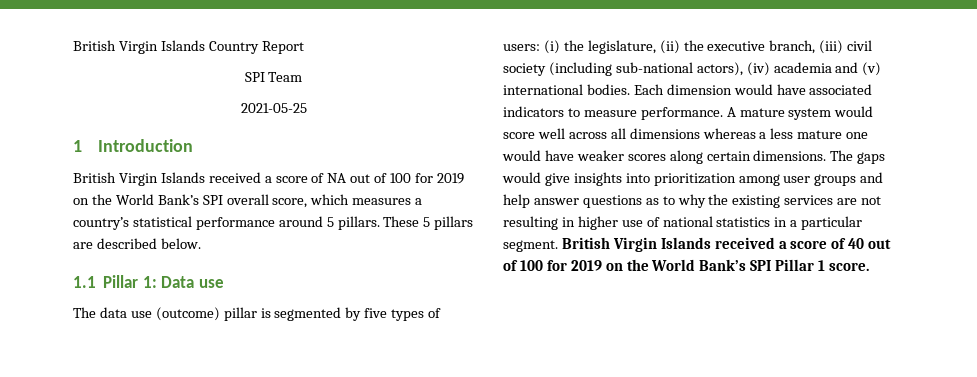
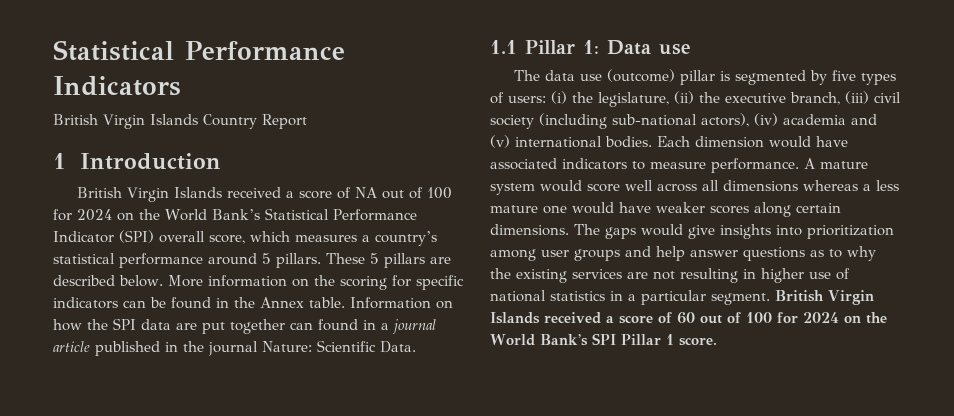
+ Statistical Performance Indicators
- SPI Team
- 2021-05-25
- British Virgin Islands received a score of NA out of 100 for 2019 on the World Bank’s SPI overall score, which measures a country’s statistical performance around 5 pillars.
+ British Virgin Islands received a score of NA out of 100 for 2024 on the World Bank’s Statistical Performance Indicator (SPI) overall score, which measures a country’s statistical performance around 5 pillars.
+ More information on the scoring for specific indicators can be found in the Annex table. Information on how the SPI data are put together can found in a journal article published in the journal Nature: Scientific Data.
- British Virgin Islands received a score of 40 out of 100 for 2019 on the World Bank’s SPI Pillar 1 score.
+ British Virgin Islands received a score of 60 out of 100 for 2024 on the World Bank’s SPI Pillar 1 score.

